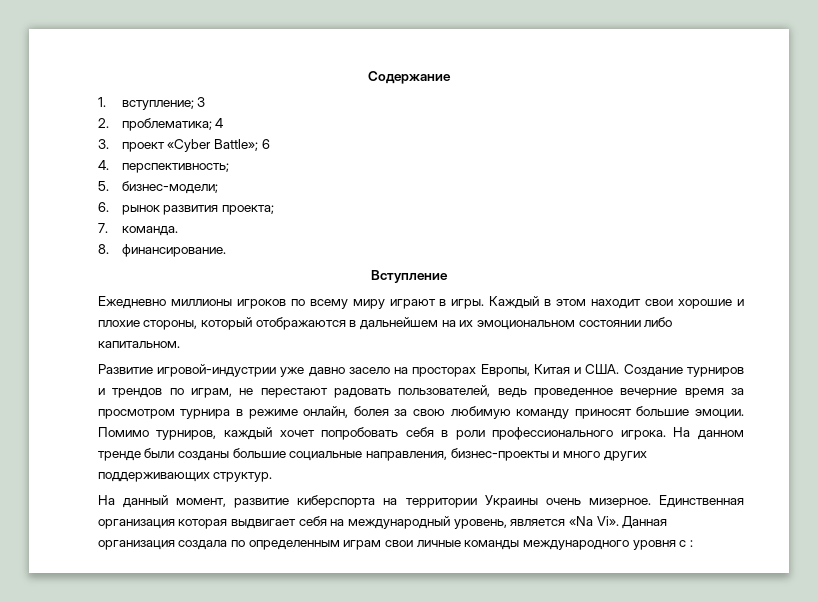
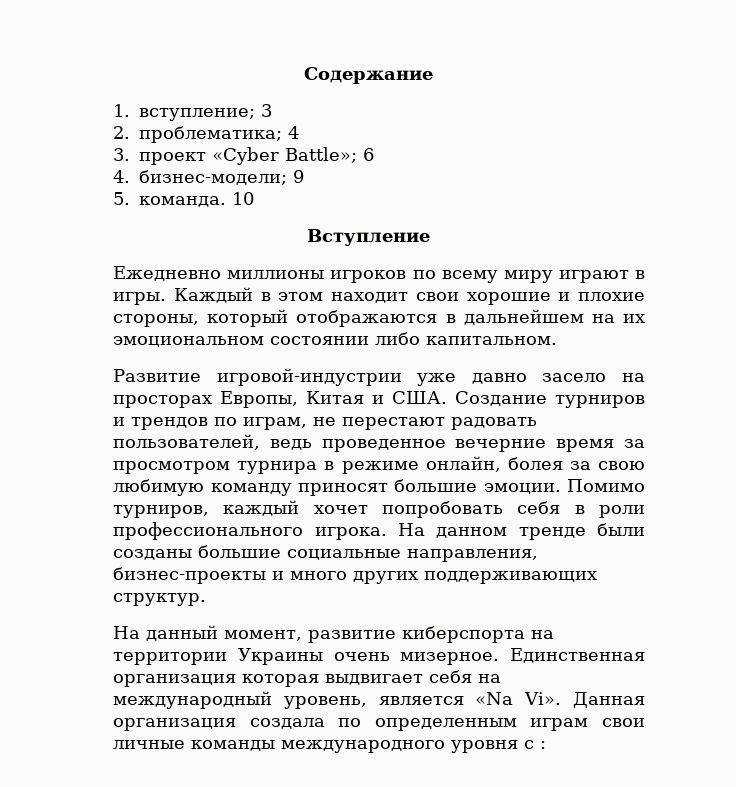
- 4. перспективность;
- 5. бизнес-модели;
- 6. рынок развития проекта;
- 7. команда.
- 8. финансирование.
+ 4. бизнес-модели; 9
+ 5. команда. 10

